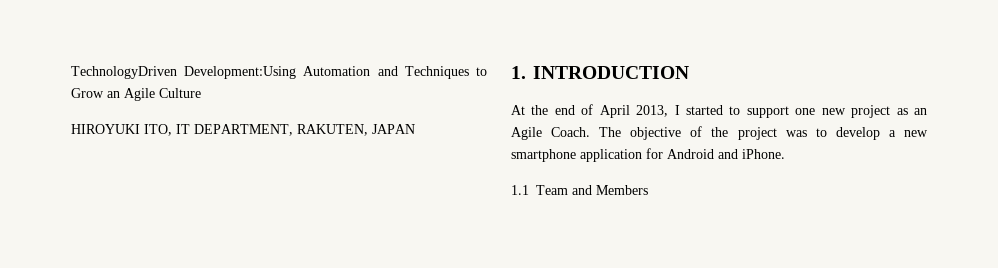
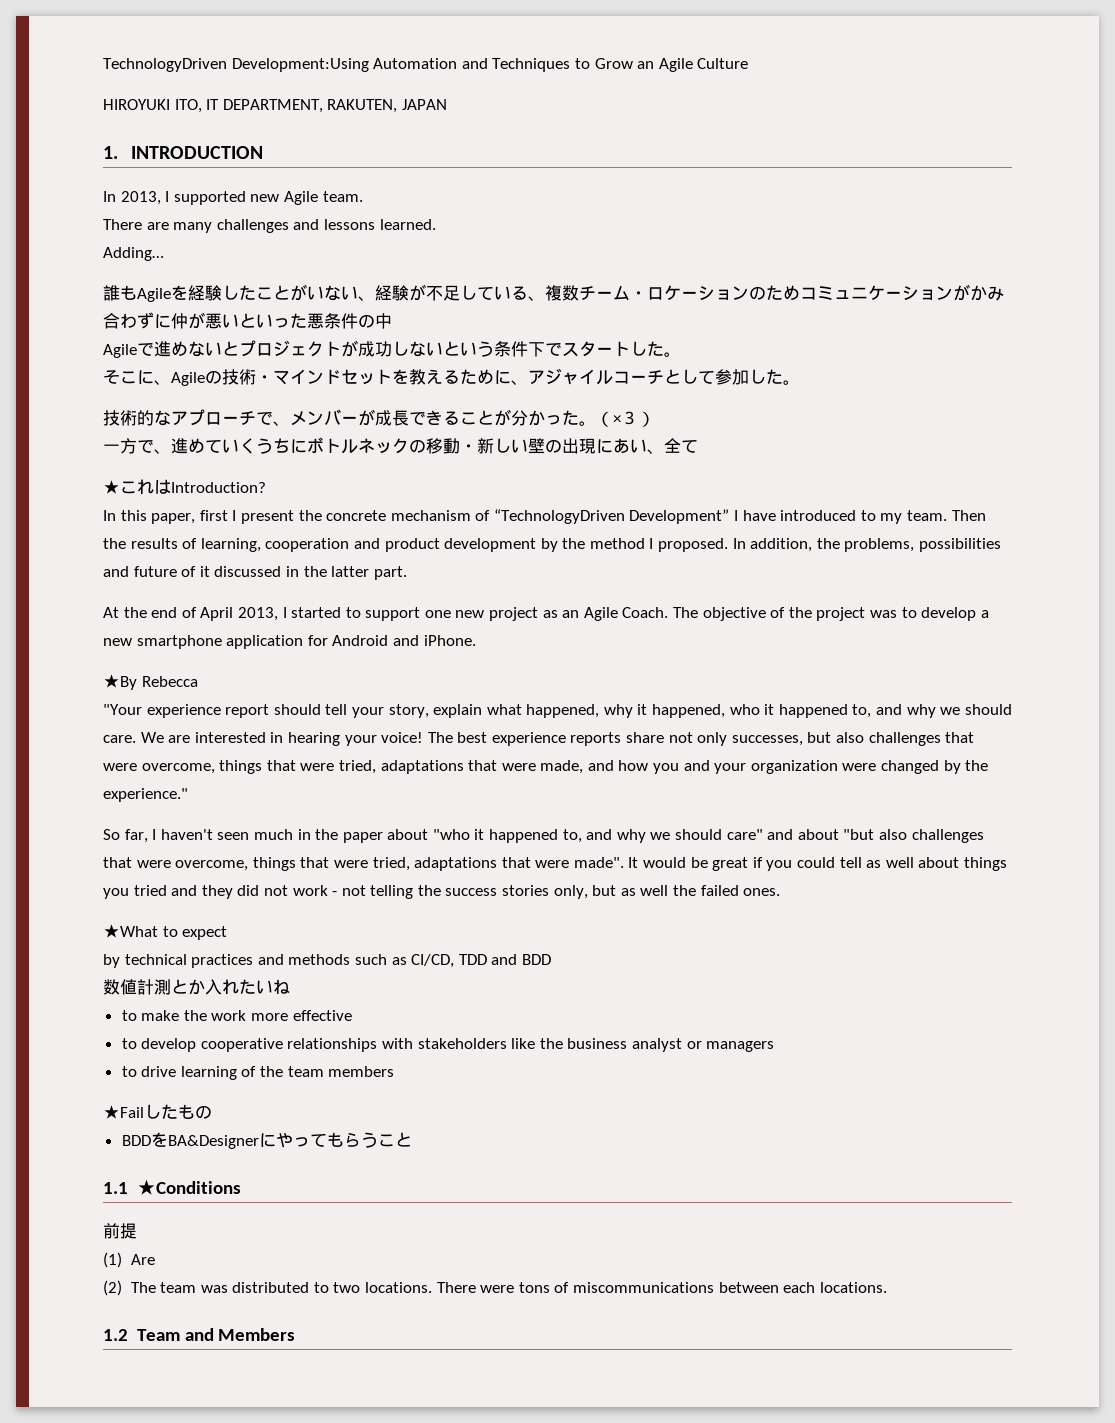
+ In 2013, I supported new Agile team.
+ There are many challenges and lessons learned.
+ Adding…
+ 誰もAgileを経験したことがいない、経験が不足している、複数チーム・ロケーションのためコミュニケーションがかみ合わずに仲が悪いといった悪条件の中
+ Agileで進めないとプロジェクトが成功しないという条件下でスタートした。
+ そこに、Agileの技術・マインドセットを教えるために、アジャイルコーチとして参加した。
+ 技術的なアプローチで、メンバーが成長できることが分かった。（×３）
+ 一方で、進めていくうちにボトルネックの移動・新しい壁の出現にあい、全て
+ ★これはIntroduction?
+ In this paper, first I present the concrete mechanism of “TechnologyDriven Development” I have introduced to my team. Then the results of learning, cooperation and product development by the method I proposed. In addition, the problems, possibilities and future of it discussed in the latter part.
- 1.1 Team and Members
+ ★By Rebecca
+ "Your experience report should tell your story, explain what happened, why it happened, who it happened to, and why we should care. We are interested in hearing your voice! The best experience reports share not only successes, but also challenges that were overcome, things that were tried, adaptations that were made, and how you and your organization were changed by the experience."
+ So far, I haven't seen much in the paper about "who it happened to, and why we should care" and about "but also challenges that were overcome, things that were tried, adaptations that were made". It would be great if you could tell as well about things you tried and they did not work - not telling the success stories only, but as well the failed ones.
+ ★What to expect
+ by technical practices and methods such as CI/CD, TDD and BDD
+ 数値計測とか入れたいね
+ to make the work more effective
+ to develop cooperative relationships with stakeholders like the business analyst or managers
+ to drive learning of the team members
+ ★Failしたもの
+ BDDをBA&Designerにやってもらうこと
+ 1.1 ★Conditions
+ 前提
+ (1) Are
+ (2) The team was distributed to two locations. There were tons of miscommunications between each locations.
+ 1.2 Team and Members

